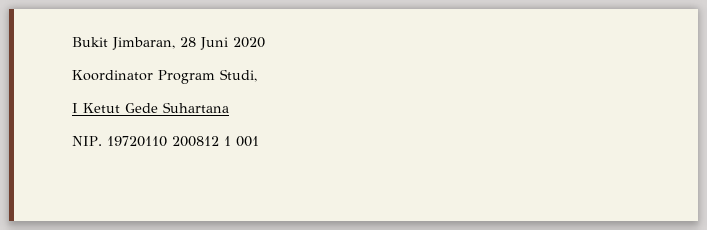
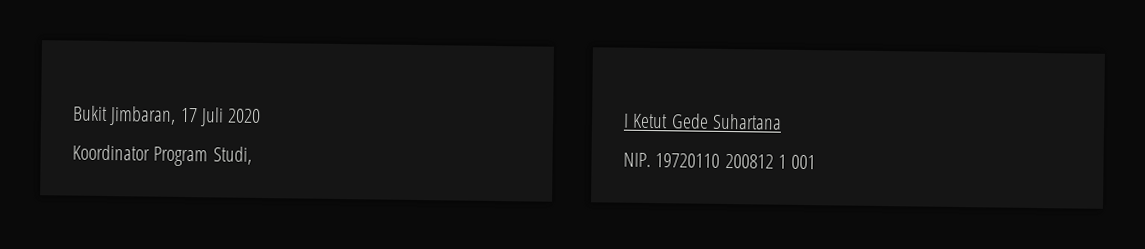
- Bukit Jimbaran, 28 Juni 2020
+ Bukit Jimbaran, 17 Juli 2020

